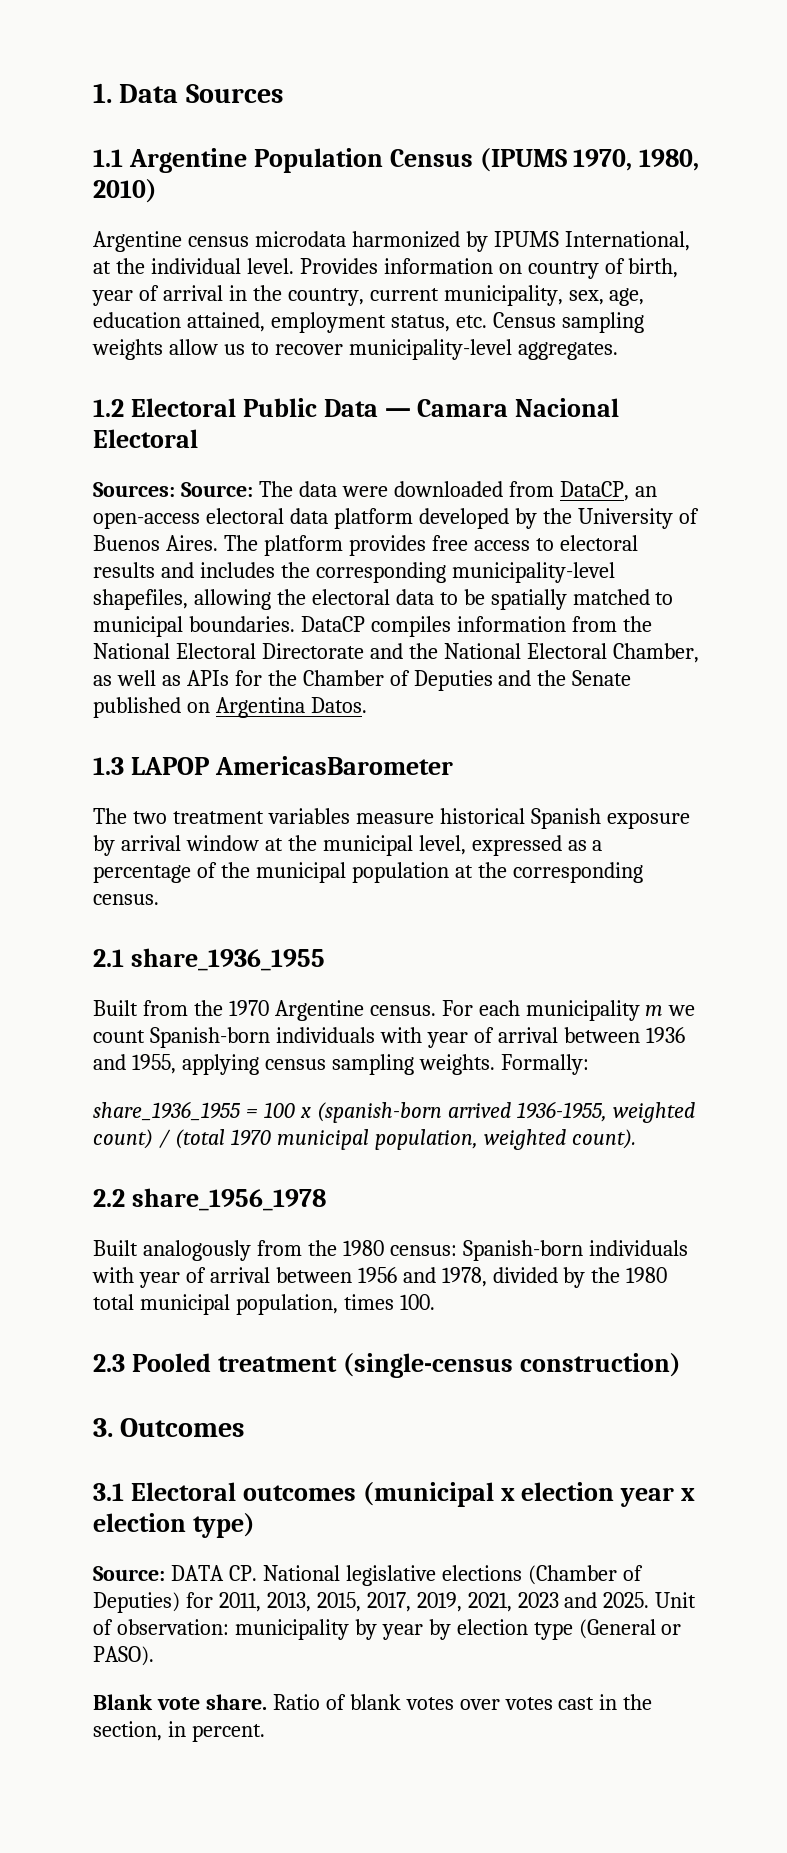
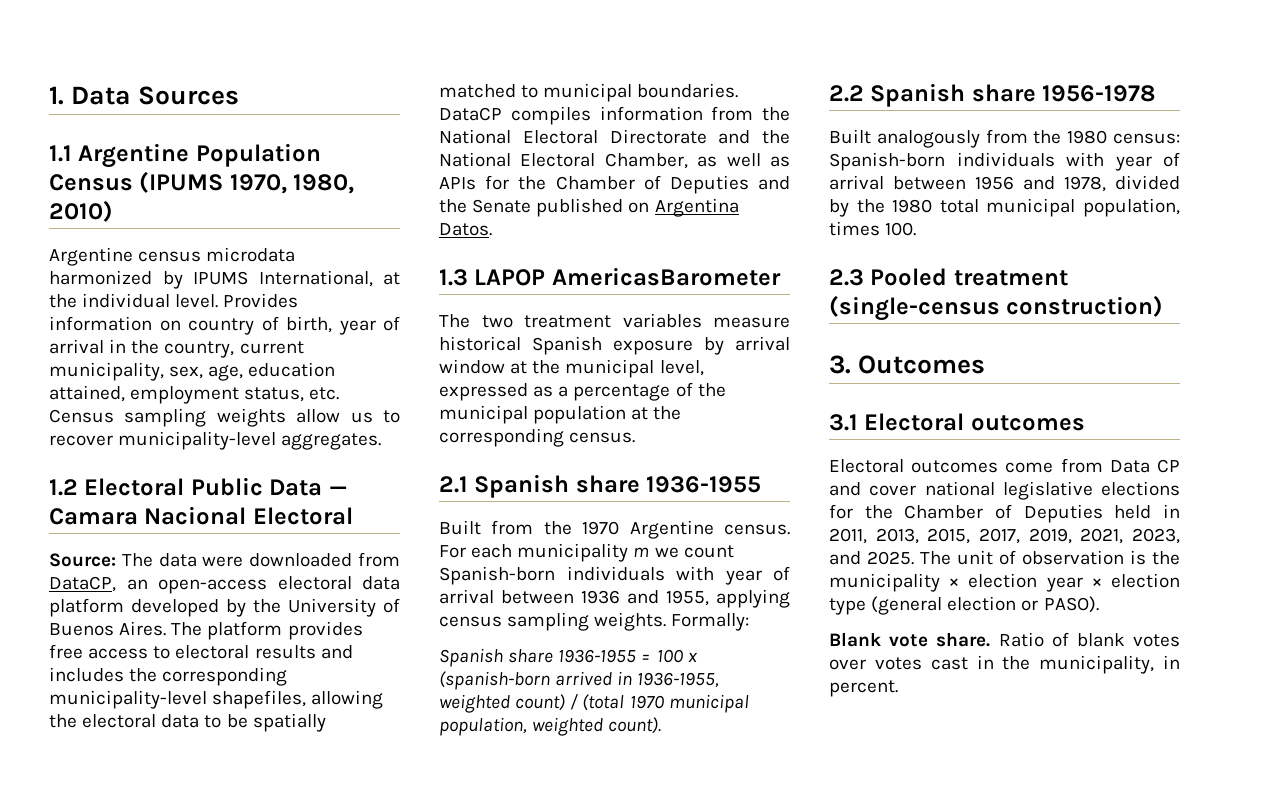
- Sources: Source: The data were downloaded from DataCP, an open-access electoral data platform developed by the University of Buenos Aires.
+ Source: The data were downloaded from DataCP, an open-access electoral data platform developed by the University of Buenos Aires.
- 2.1 share_1936_1955
+ 2.1 Spanish share 1936-1955
- share_1936_1955 = 100 x (spanish-born arrived 1936-1955, weighted count) / (total 1970 municipal population, weighted count).
+ Spanish share 1936-1955 = 100 x (spanish-born arrived in 1936-1955, weighted count) / (total 1970 municipal population, weighted count).
- 2.2 share_1956_1978
+ 2.2 Spanish share 1956-1978
- 3.1 Electoral outcomes (municipal x election year x election type)
- Source: DATA CP. National legislative elections (Chamber of Deputies) for 2011, 2013, 2015, 2017, 2019, 2021, 2023 and 2025.
+ 3.1 Electoral outcomes
+ Electoral outcomes come from Data CP and cover national legislative elections for the Chamber of Deputies held in 2011, 2013, 2015, 2017, 2019, 2021, 2023, and 2025.
- Unit of observation: municipality by year by election type (General or PASO).
+ The unit of observation is the municipality × election year × election type (general election or PASO).
- Ratio of blank votes over votes cast in the section, in percent.
+ Ratio of blank votes over votes cast in the municipality, in percent.

